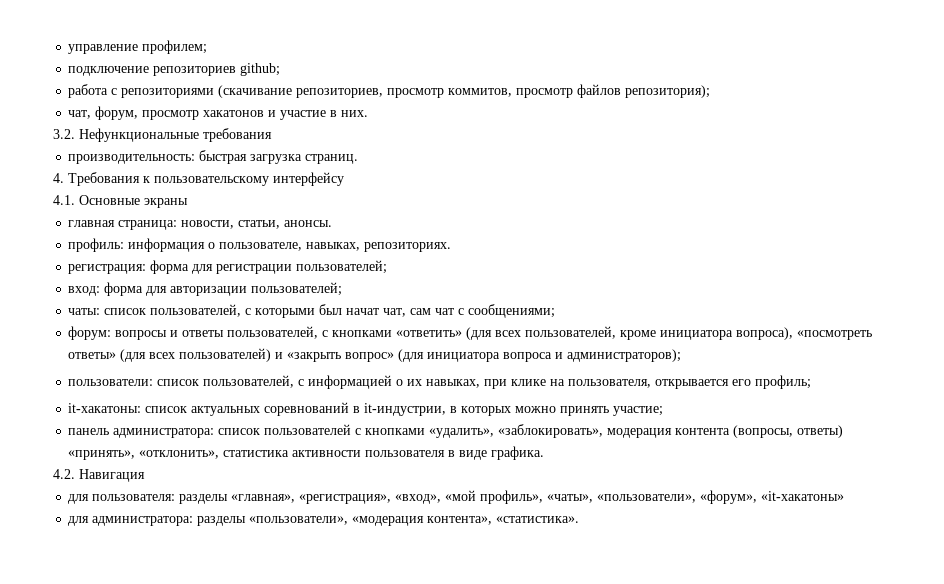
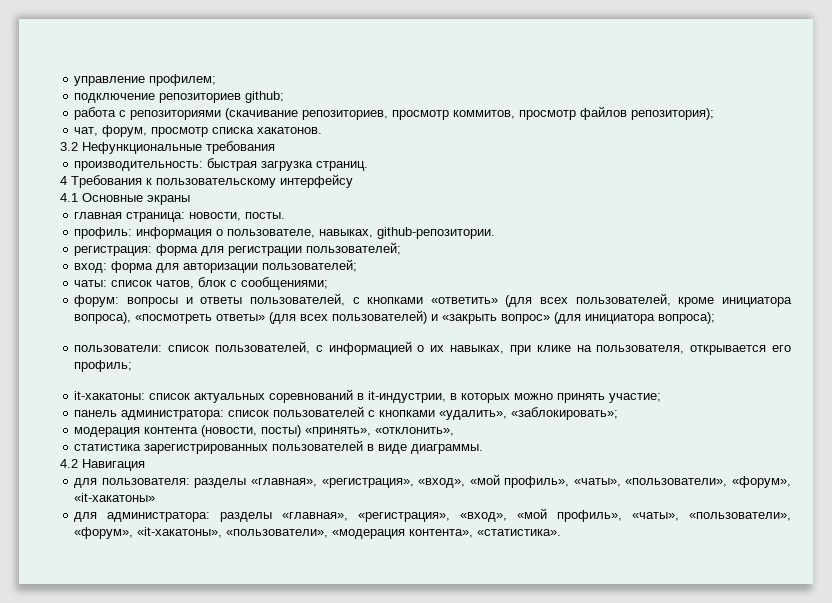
- чат, форум, просмотр хакатонов и участие в них.
- 3.2. Нефункциональные требования
+ чат, форум, просмотр списка хакатонов.
+ 3.2 Нефункциональные требования
- 4. Требования к пользовательскому интерфейсу
+ 4 Требования к пользовательскому интерфейсу
- 4.1. Основные экраны
+ 4.1 Основные экраны
- главная страница: новости, статьи, анонсы.
+ главная страница: новости, посты.
- профиль: информация о пользователе, навыках, репозиториях.
+ профиль: информация о пользователе, навыках, github-репозитории.
- чаты: список пользователей, с которыми был начат чат, сам чат с сообщениями;
+ чаты: список чатов, блок с сообщениями;
- форум: вопросы и ответы пользователей, с кнопками «ответить» (для всех пользователей, кроме инициатора вопроса), «посмотреть ответы» (для всех пользователей) и «закрыть вопрос» (для инициатора вопроса и администраторов);
+ форум: вопросы и ответы пользователей, с кнопками «ответить» (для всех пользователей, кроме инициатора вопроса), «посмотреть ответы» (для всех пользователей) и «закрыть вопрос» (для инициатора вопроса);
- панель администратора: список пользователей с кнопками «удалить», «заблокировать», модерация контента (вопросы, ответы) «принять», «отклонить», статистика активности пользователя в виде графика.
- 4.2. Навигация
+ панель администратора: список пользователей с кнопками «удалить», «заблокировать»;
+ модерация контента (новости, посты) «принять», «отклонить»,
+ статистика зарегистрированных пользователей в виде диаграммы.
+ 4.2 Навигация
- для администратора: разделы «пользователи», «модерация контента», «статистика».
+ для администратора: разделы «главная», «регистрация», «вход», «мой профиль», «чаты», «пользователи», «форум», «it-хакатоны», «пользователи», «модерация контента», «статистика».

